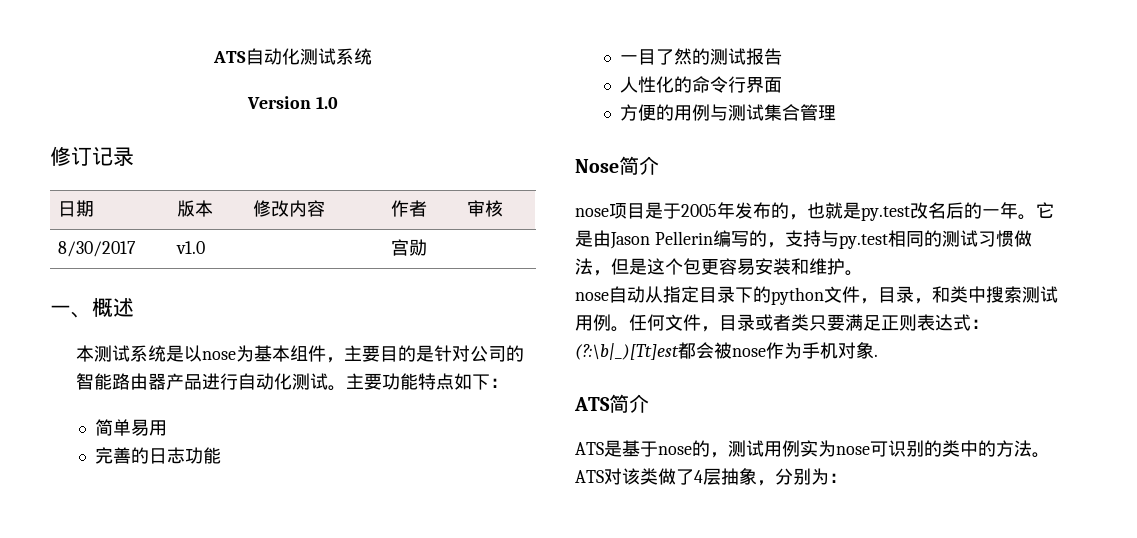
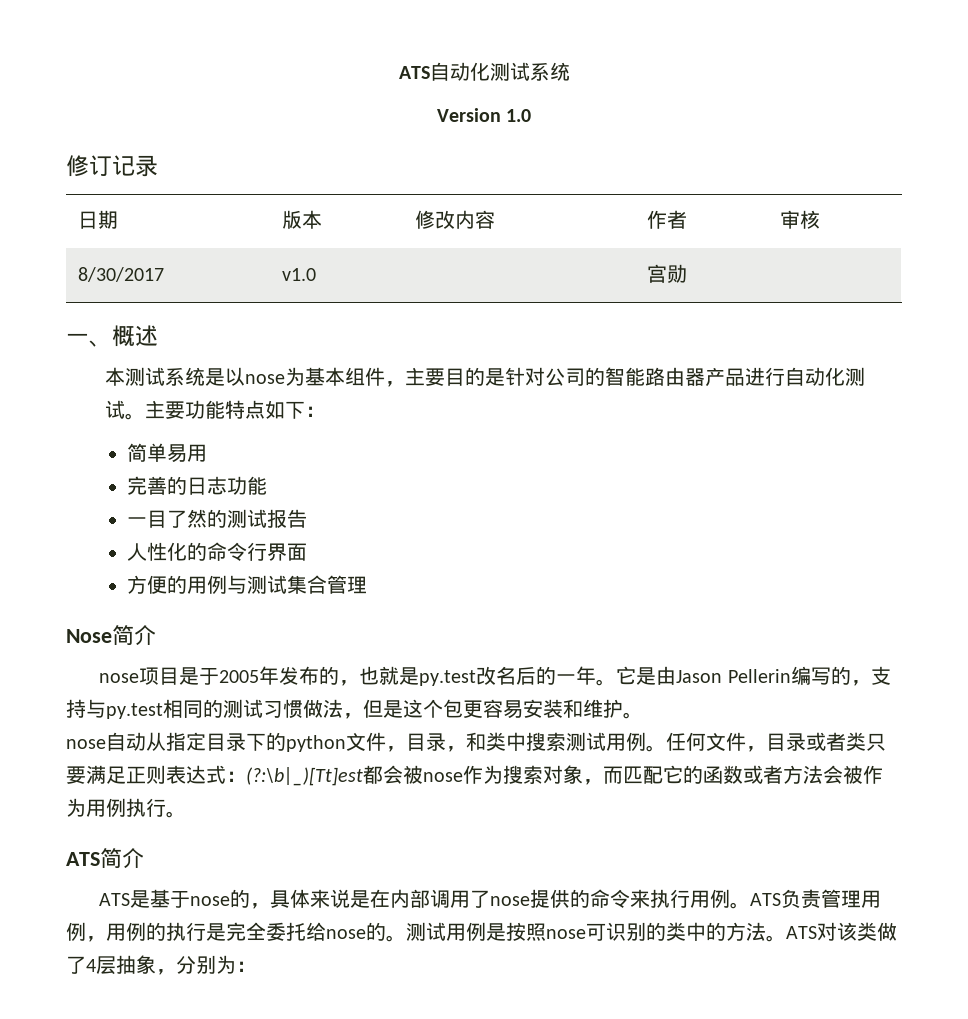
- 任何文件，目录或者类只要满足正则表达式：(?:\b|_)[Tt]est都会被nose作为手机对象.
+ 任何文件，目录或者类只要满足正则表达式：(?:\b|_)[Tt]est都会被nose作为搜索对象，而匹配它的函数或者方法会被作为用例执行。
- ATS是基于nose的，测试用例实为nose可识别的类中的方法。
+ ATS是基于nose的，具体来说是在内部调用了nose提供的命令来执行用例。ATS负责管理用例，用例的执行是完全委托给nose的。测试用例是按照nose可识别的类中的方法。

